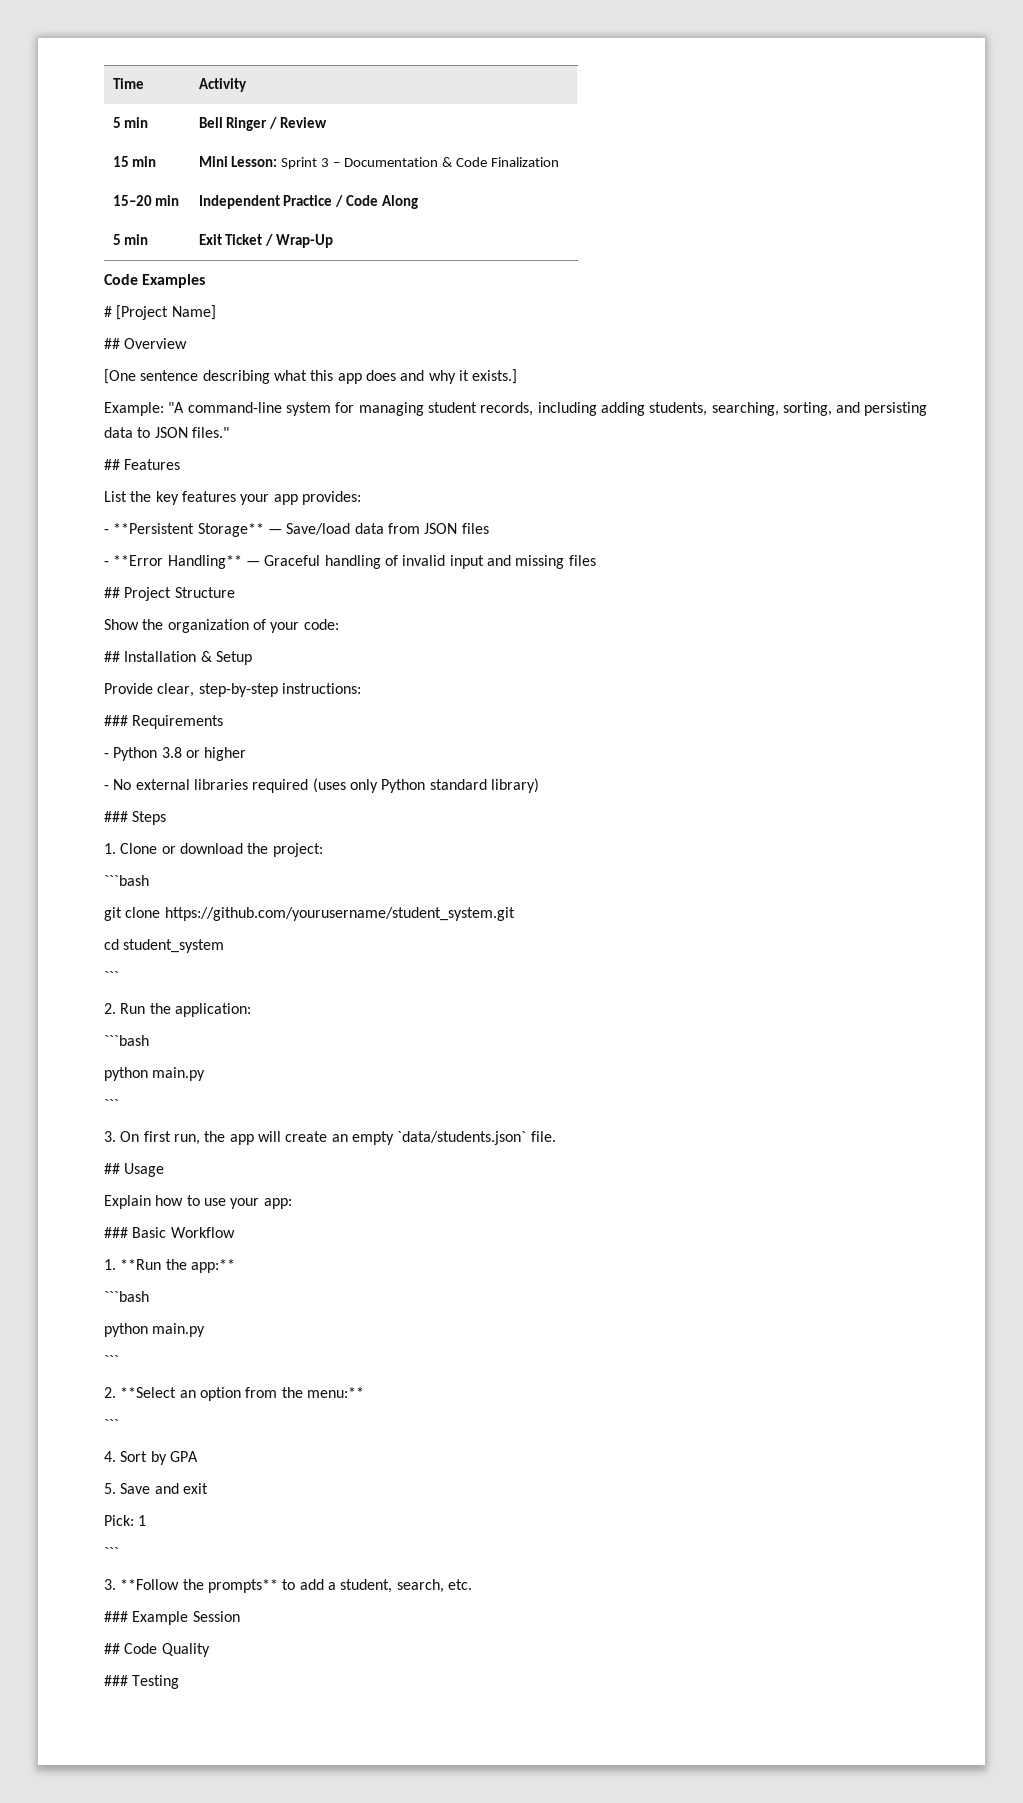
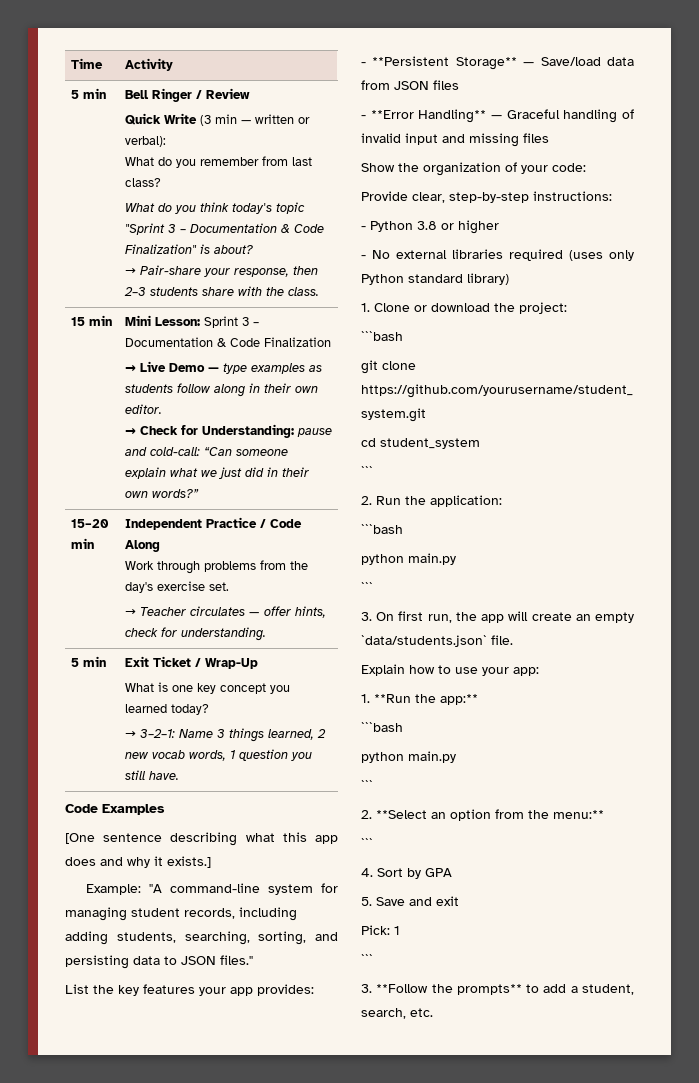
+ Quick Write (3 min — written or verbal):
+ What do you remember from last class?
+ What do you think today's topic "Sprint 3 – Documentation & Code Finalization" is about?
+ → Pair-share your response, then 2–3 students share with the class.
+ → Live Demo — type examples as students follow along in their own editor.
+ → Check for Understanding: pause and cold-call: “Can someone explain what we just did in their own words?”
  15–20 min | Independent Practice / Code Along
+ Work through problems from the day's exercise set.
+ → Teacher circulates — offer hints, check for understanding.
  5 min | Exit Ticket / Wrap-Up
+ What is one key concept you learned today?
+ → 3–2–1: Name 3 things learned, 2 new vocab words, 1 question you still have.
  Code Examples
- # [Project Name]
- ## Overview
- ## Features
- ## Project Structure
- ## Installation & Setup
- ### Requirements
- ### Steps
- ## Usage
- ### Basic Workflow
- ### Example Session
- ## Code Quality
- ### Testing

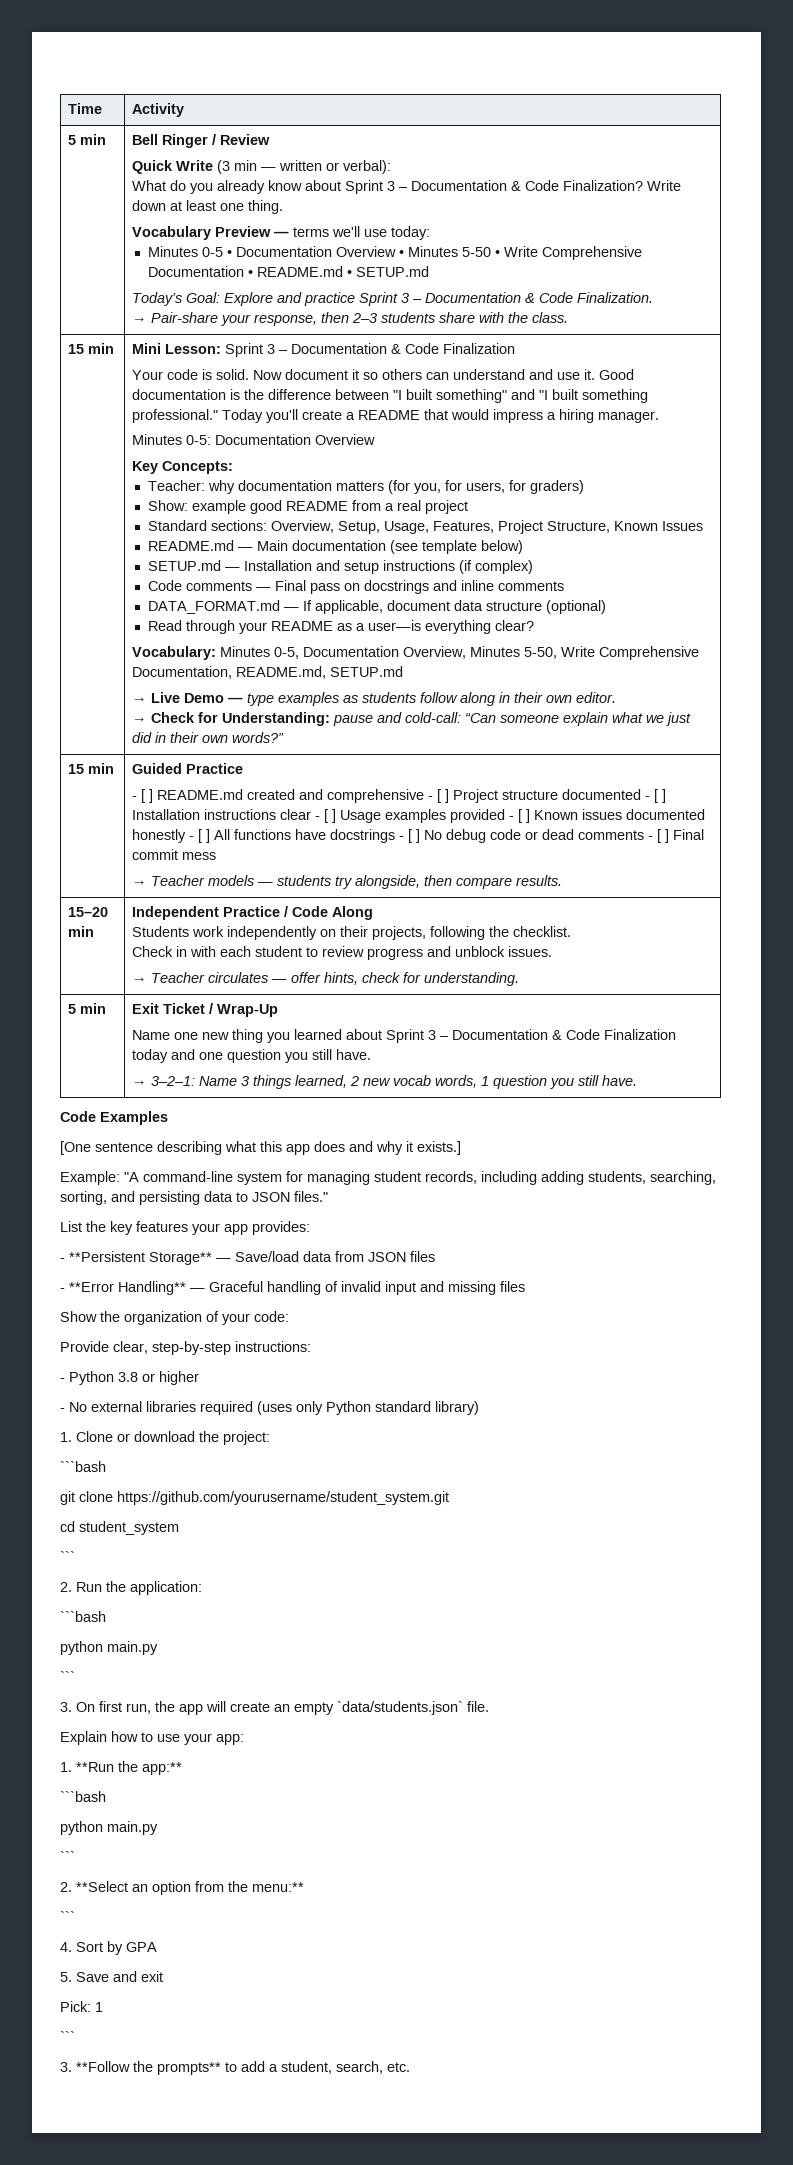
- What do you remember from last class?
- What do you think today's topic "Sprint 3 – Documentation & Code Finalization" is about?
+ What do you already know about Sprint 3 – Documentation & Code Finalization? Write down at least one thing.
+ Vocabulary Preview — terms we'll use today:
+ Minutes 0-5 • Documentation Overview • Minutes 5-50 • Write Comprehensive Documentation • README.md • SETUP.md
+ Today’s Goal: Explore and practice Sprint 3 – Documentation & Code Finalization.
+ Your code is solid. Now document it so others can understand and use it. Good documentation is the difference between "I built something" and "I built something professional." Today you'll create a README that would impress a hiring manager.
+ Minutes 0-5: Documentation Overview
+ Key Concepts:
+ Teacher: why documentation matters (for you, for users, for graders)
+ Show: example good README from a real project
+ Standard sections: Overview, Setup, Usage, Features, Project Structure, Known Issues
+ README.md — Main documentation (see template below)
+ SETUP.md — Installation and setup instructions (if complex)
+ Code comments — Final pass on docstrings and inline comments
+ DATA_FORMAT.md — If applicable, document data structure (optional)
+ Read through your README as a user—is everything clear?
+ Vocabulary: Minutes 0-5, Documentation Overview, Minutes 5-50, Write Comprehensive Documentation, README.md, SETUP.md
+ 15 min | Guided Practice
+ - [ ] README.md created and comprehensive - [ ] Project structure documented - [ ] Installation instructions clear - [ ] Usage examples provided - [ ] Known issues documented honestly - [ ] All functions have docstrings - [ ] No debug code or dead comments - [ ] Final commit mess
+ → Teacher models — students try alongside, then compare results.
  15–20 min | Independent Practice / Code Along
- Work through problems from the day's exercise set.
+ Students work independently on their projects, following the checklist.
+ Check in with each student to review progress and unblock issues.
- What is one key concept you learned today?
+ Name one new thing you learned about Sprint 3 – Documentation & Code Finalization today and one question you still have.

